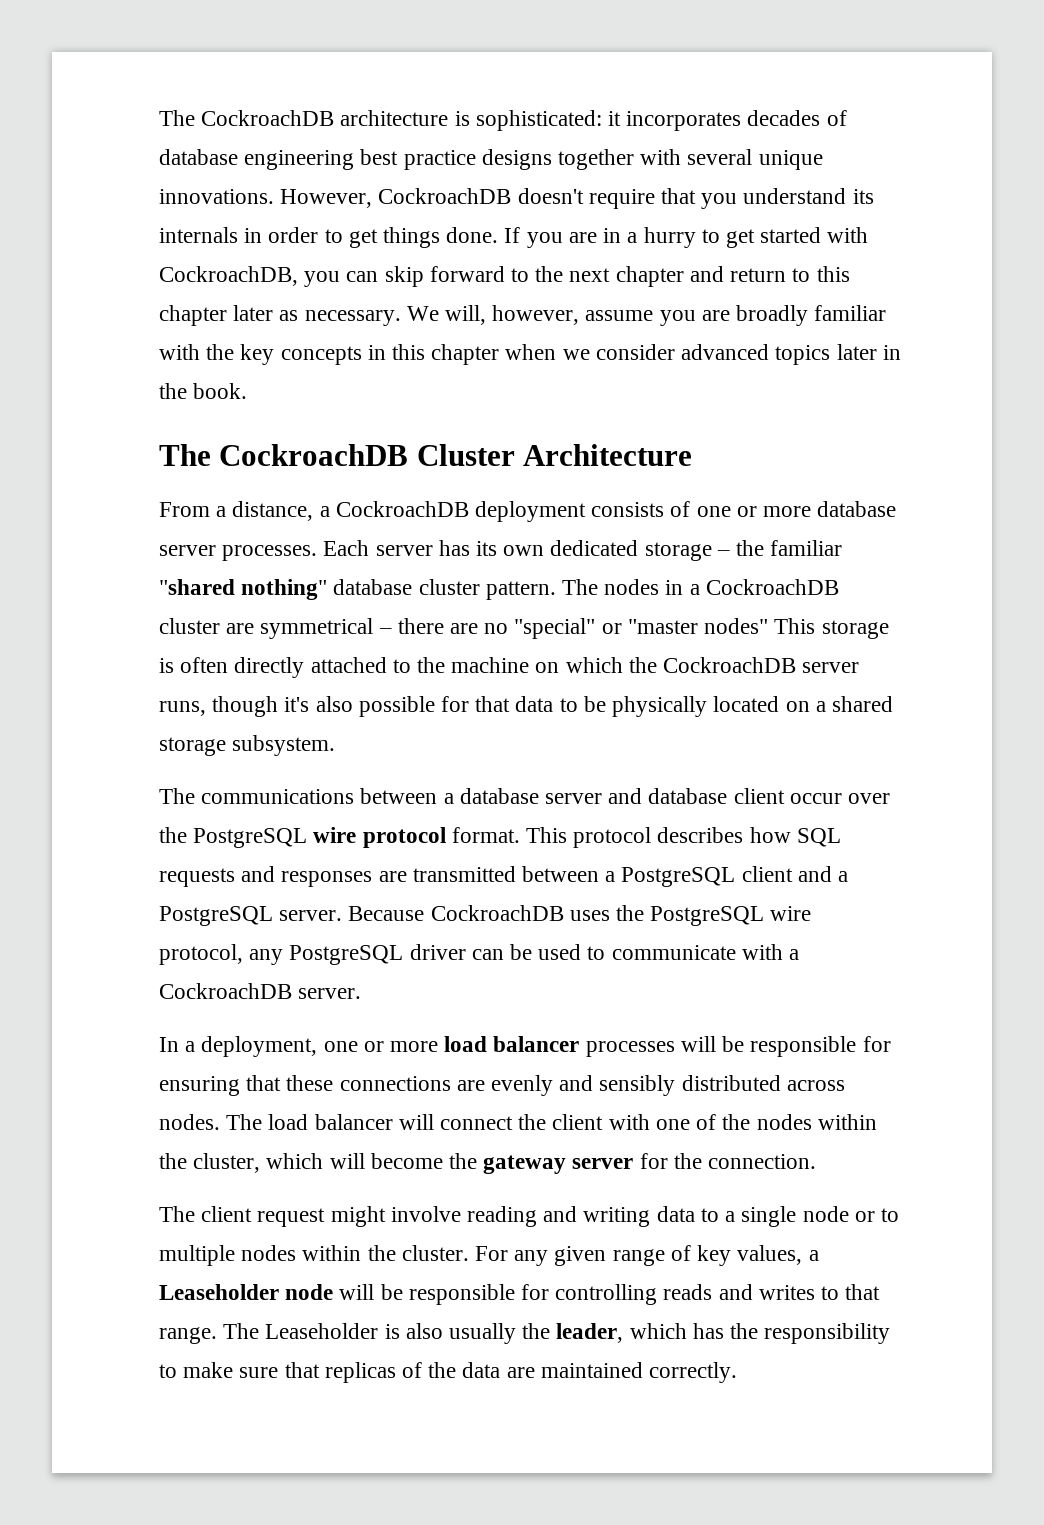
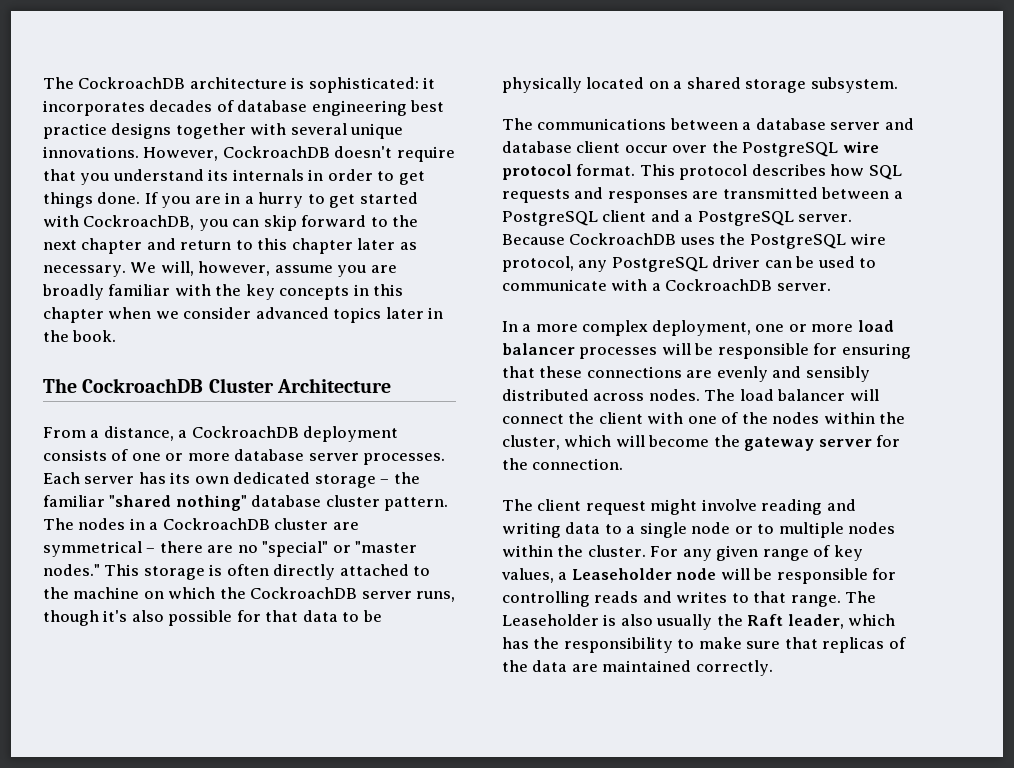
- The nodes in a CockroachDB cluster are symmetrical – there are no "special" or "master nodes" This storage is often directly attached to the machine on which the CockroachDB server runs, though it's also possible for that data to be physically located on a shared storage subsystem.
+ The nodes in a CockroachDB cluster are symmetrical – there are no "special" or "master nodes." This storage is often directly attached to the machine on which the CockroachDB server runs, though it's also possible for that data to be physically located on a shared storage subsystem.
- In a deployment, one or more load balancer processes will be responsible for ensuring that these connections are evenly and sensibly distributed across nodes.
+ In a more complex deployment, one or more load balancer processes will be responsible for ensuring that these connections are evenly and sensibly distributed across nodes.
- The Leaseholder is also usually the leader, which has the responsibility to make sure that replicas of the data are maintained correctly.
+ The Leaseholder is also usually the Raft leader, which has the responsibility to make sure that replicas of the data are maintained correctly.

